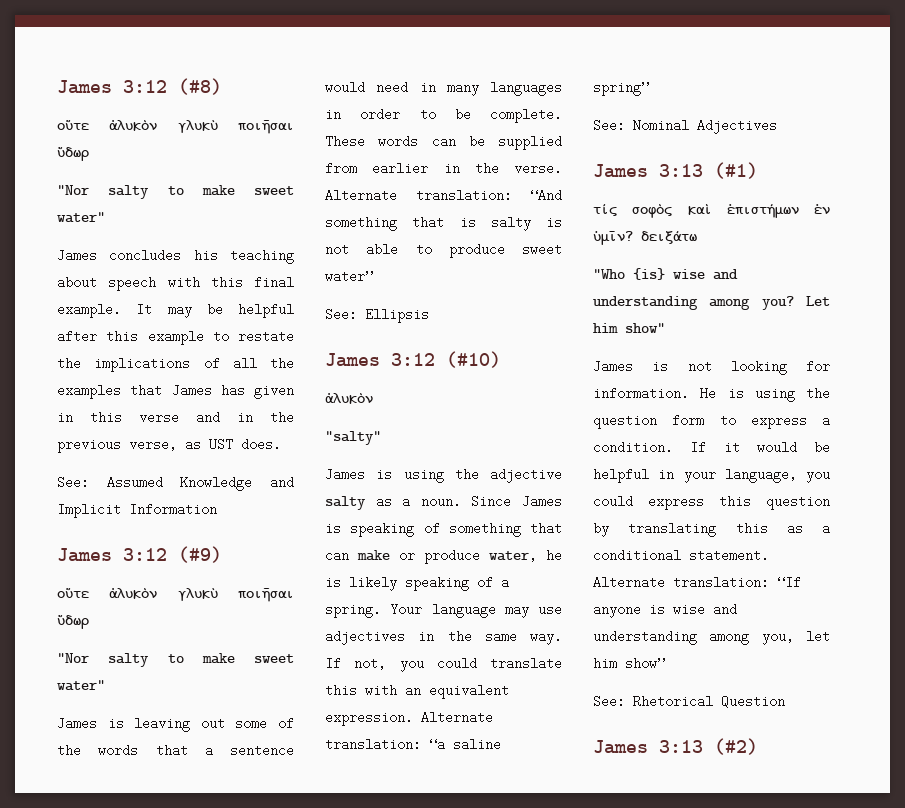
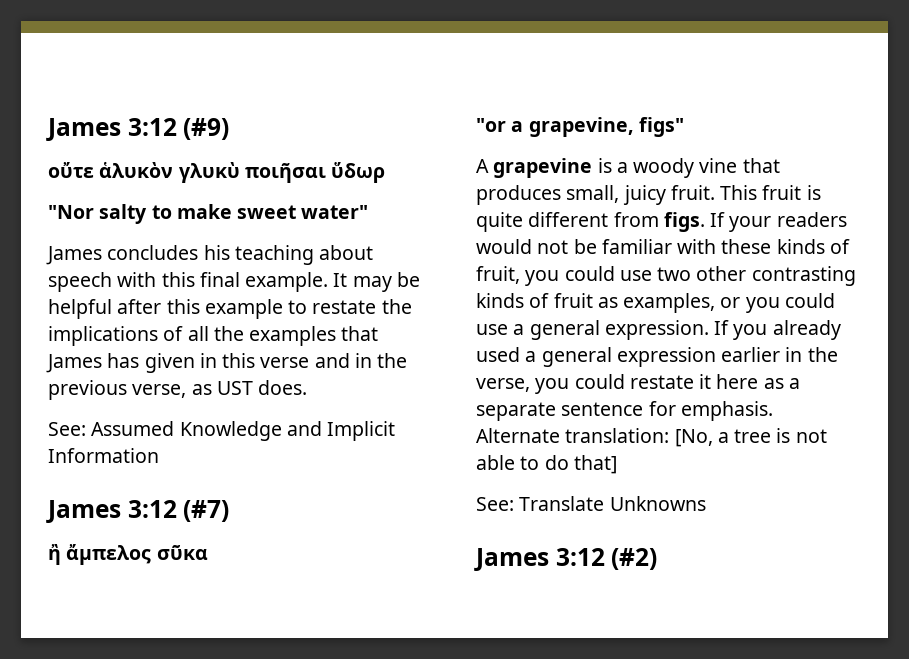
- James 3:12 (#8)
+ James 3:12 (#9)
- James 3:12 (#9)
- οὔτε ἁλυκὸν γλυκὺ ποιῆσαι ὕδωρ
- "Nor salty to make sweet water"
- James is leaving out some of the words that a sentence would need in many languages in order to be complete. These words can be supplied from earlier in the verse. Alternate translation: “And something that is salty is not able to produce sweet water”
- See: Ellipsis
- James 3:12 (#10)
- ἁλυκὸν
- "salty"
- James is using the adjective salty as a noun. Since James is speaking of something that can make or produce water, he is likely speaking of a spring. Your language may use adjectives in the same way. If not, you could translate this with an equivalent expression. Alternate translation: “a saline spring”
- See: Nominal Adjectives
- James 3:13 (#1)
- τίς σοφὸς καὶ ἐπιστήμων ἐν ὑμῖν? δειξάτω
- "Who {is} wise and understanding among you? Let him show"
- James is not looking for information. He is using the question form to express a condition. If it would be helpful in your language, you could express this question by translating this as a conditional statement. Alternate translation: “If anyone is wise and understanding among you, let him show”
- See: Rhetorical Question
- James 3:13 (#2)
+ James 3:12 (#7)
+ ἢ ἄμπελος σῦκα
+ "or a grapevine, figs"
+ A grapevine is a woody vine that produces small, juicy fruit. This fruit is quite different from figs. If your readers would not be familiar with these kinds of fruit, you could use two other contrasting kinds of fruit as examples, or you could use a general expression. If you already used a general expression earlier in the verse, you could restate it here as a separate sentence for emphasis. Alternate translation: [No, a tree is not able to do that]
+ See: Translate Unknowns
+ James 3:12 (#2)

